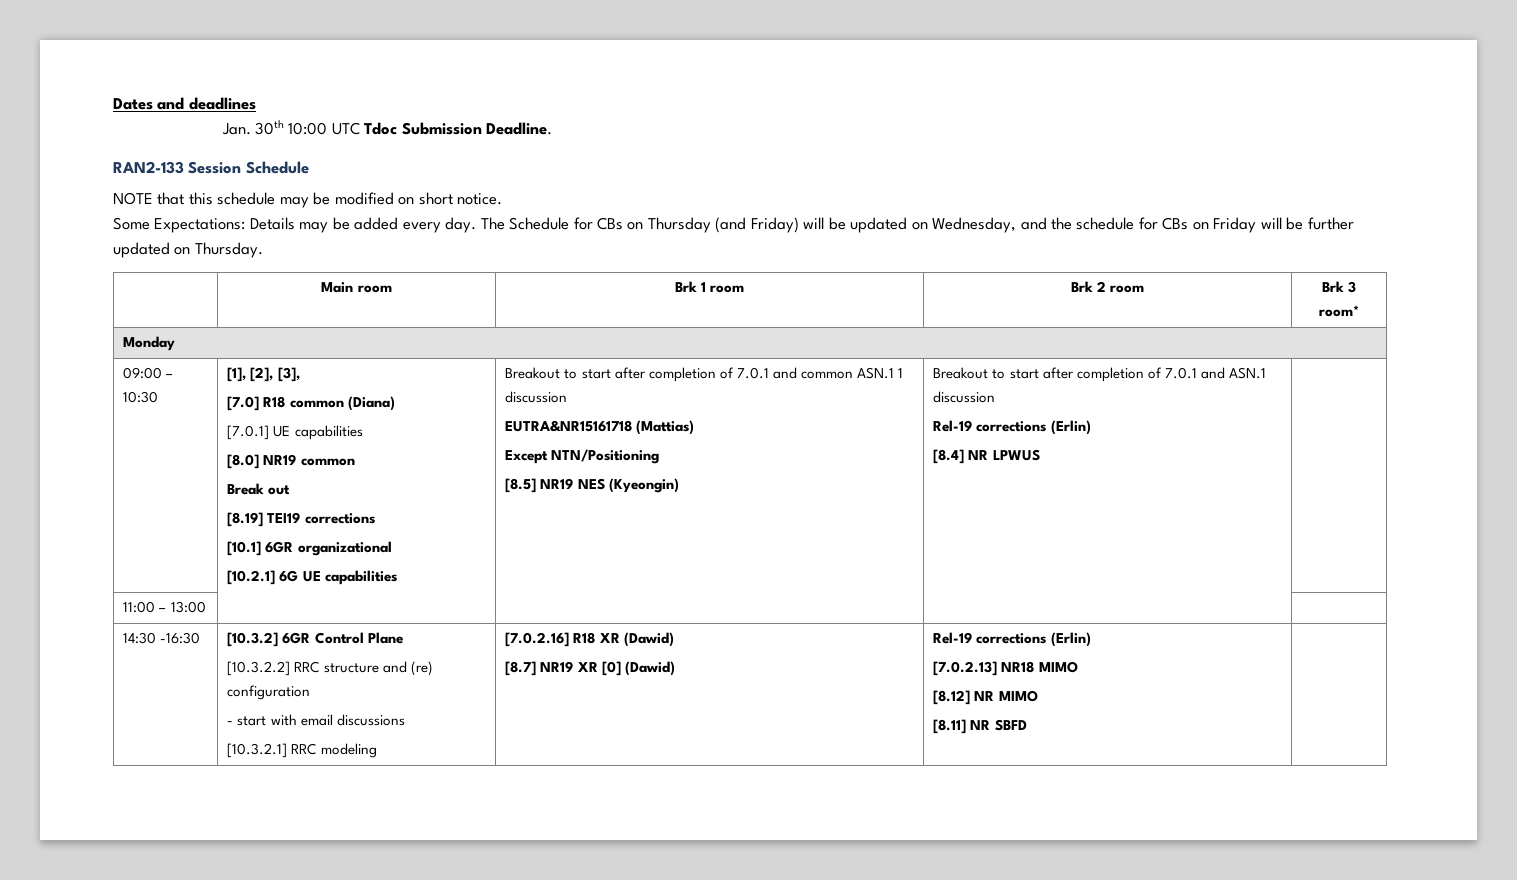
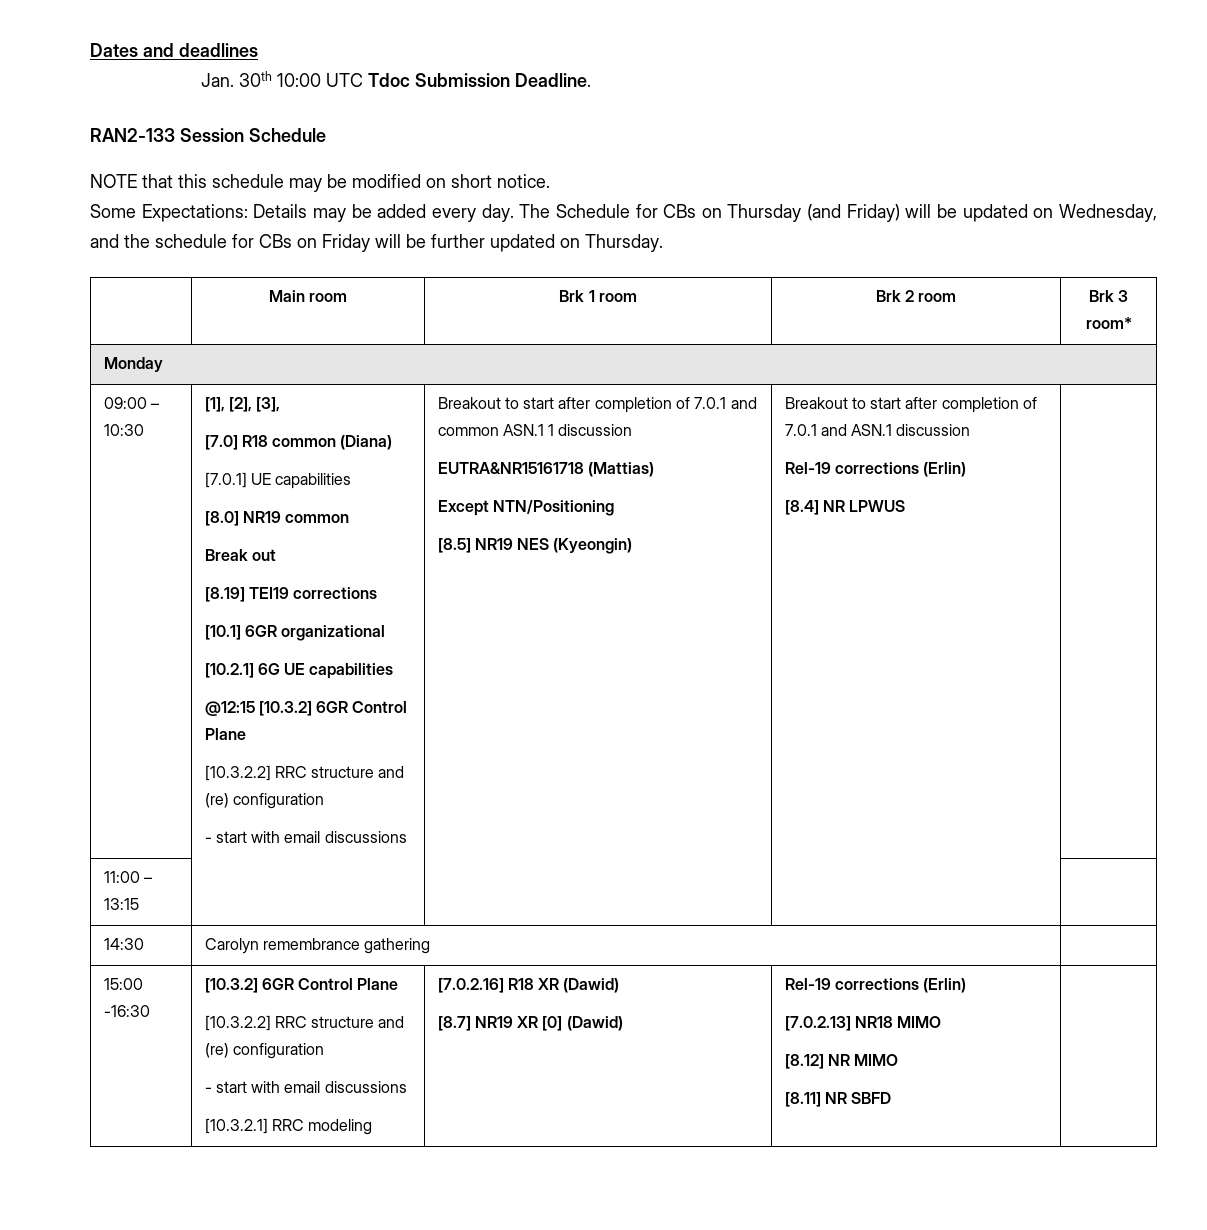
+ @12:15 [10.3.2] 6GR Control Plane
+ [10.3.2.2] RRC structure and (re) configuration
+ - start with email discussions
- 11:00 – 13:00 | | | |
+ 11:00 – 13:15 | | | |
- 14:30 -16:30
+ 14:30 | Carolyn remembrance gathering |
+ 15:00 -16:30

